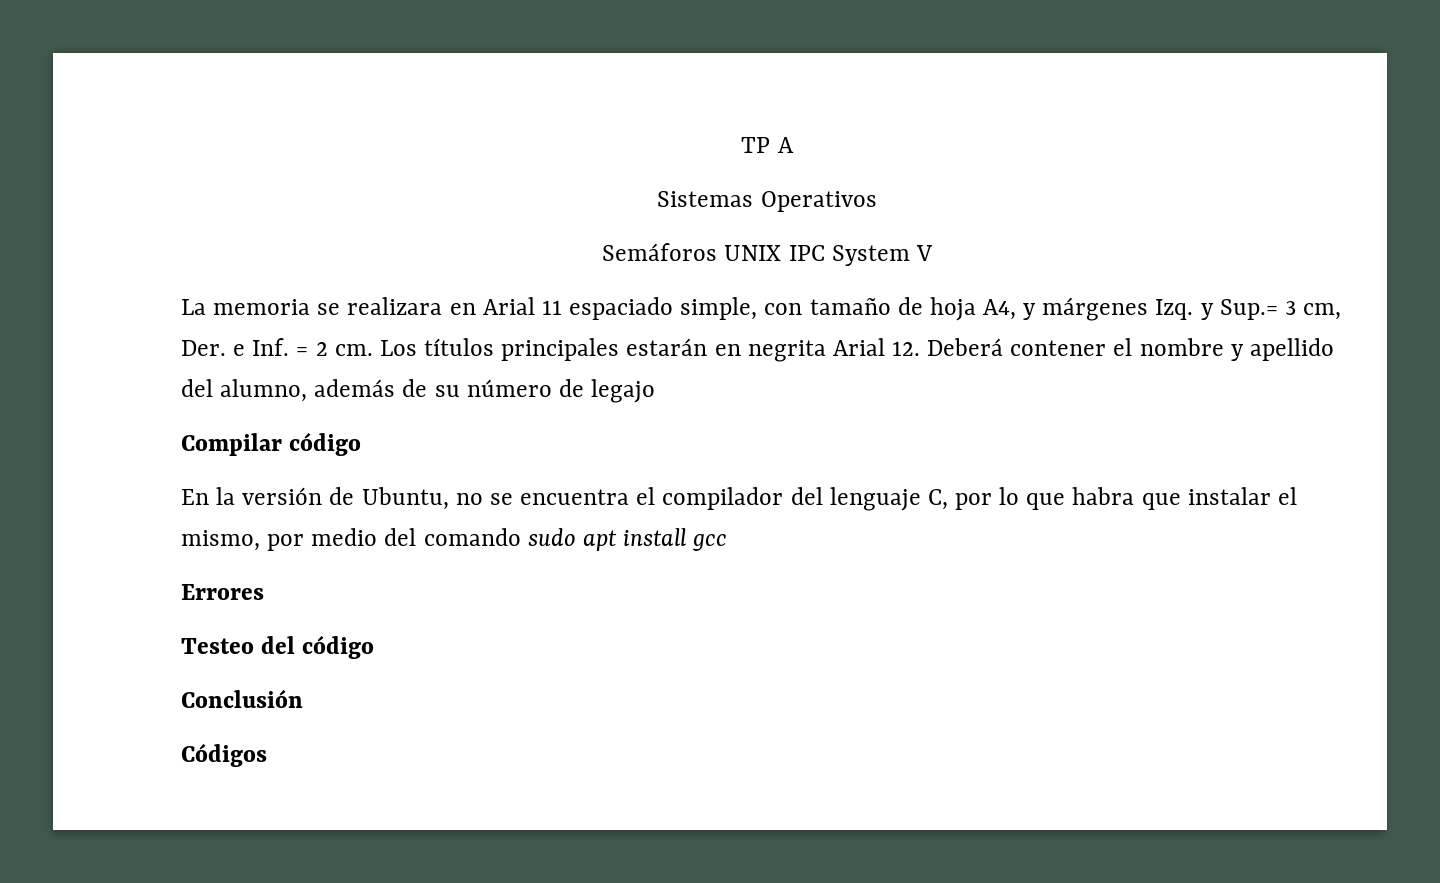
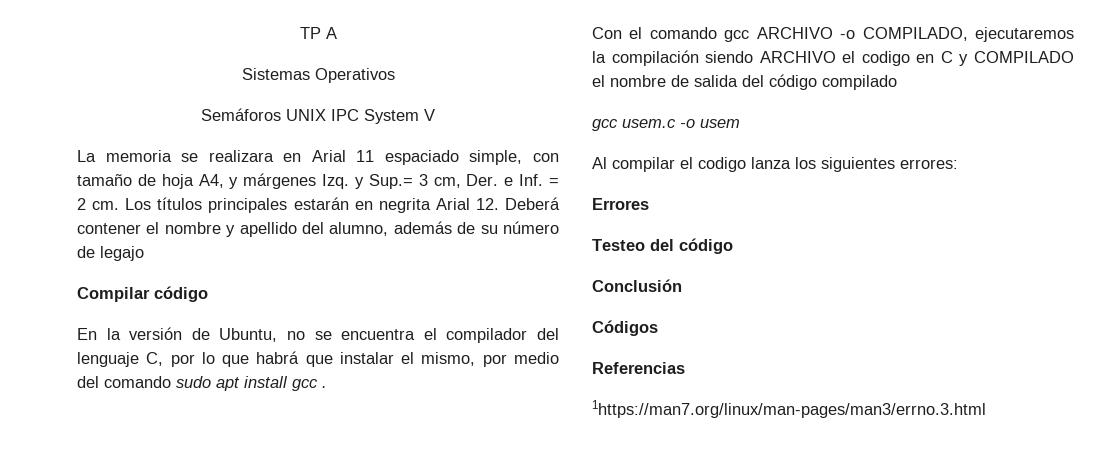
- En la versión de Ubuntu, no se encuentra el compilador del lenguaje C, por lo que habra que instalar el mismo, por medio del comando sudo apt install gcc
+ En la versión de Ubuntu, no se encuentra el compilador del lenguaje C, por lo que habrá que instalar el mismo, por medio del comando sudo apt install gcc .
+ Con el comando gcc ARCHIVO -o COMPILADO, ejecutaremos la compilación siendo ARCHIVO el codigo en C y COMPILADO el nombre de salida del código compilado
+ gcc usem.c -o usem
+ Al compilar el codigo lanza los siguientes errores:
+ Referencias
+ 1https://man7.org/linux/man-pages/man3/errno.3.html

